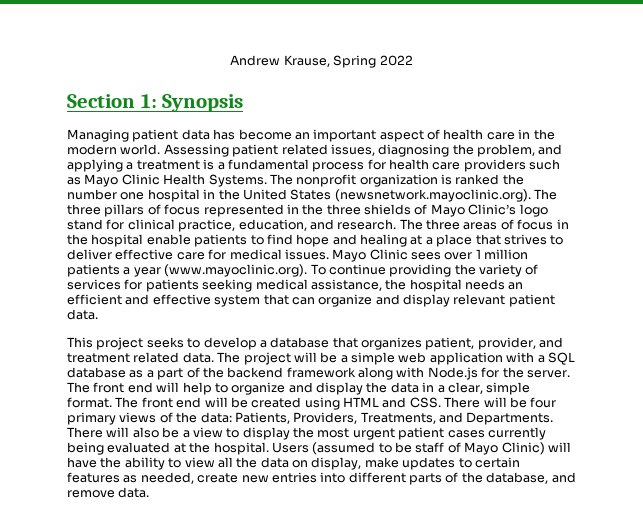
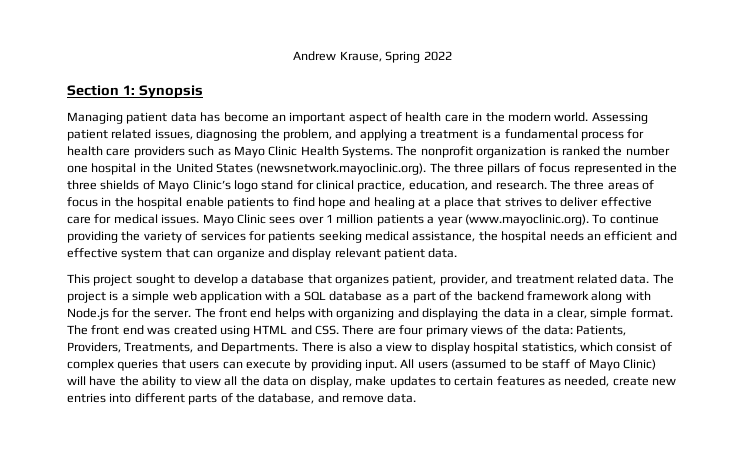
- This project seeks to develop a database that organizes patient, provider, and treatment related data.
+ This project sought to develop a database that organizes patient, provider, and treatment related data.
- The project will be a simple web application with a SQL database as a part of the backend framework along with Node.js for the server.
+ The project is a simple web application with a SQL database as a part of the backend framework along with Node.js for the server.
- The front end will help to organize and display the data in a clear, simple format.
+ The front end helps with organizing and displaying the data in a clear, simple format.
- The front end will be created using HTML and CSS. There will be four primary views of the data: Patients, Providers, Treatments, and Departments.
+ The front end was created using HTML and CSS. There are four primary views of the data: Patients, Providers, Treatments, and Departments.
- There will also be a view to display the most urgent patient cases currently being evaluated at the hospital. Users (assumed to be staff of Mayo Clinic) will have the ability to view all the data on display, make updates to certain features as needed, create new entries into different parts of the database, and remove data.
+ There is also a view to display hospital statistics, which consist of complex queries that users can execute by providing input. All users (assumed to be staff of Mayo Clinic) will have the ability to view all the data on display, make updates to certain features as needed, create new entries into different parts of the database, and remove data.

